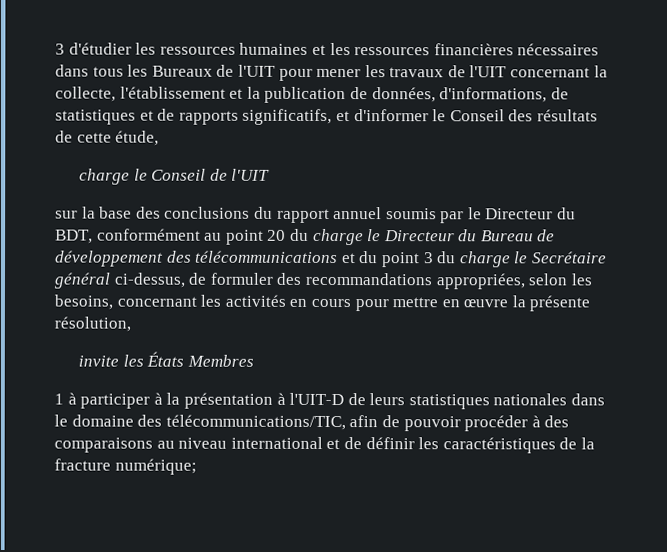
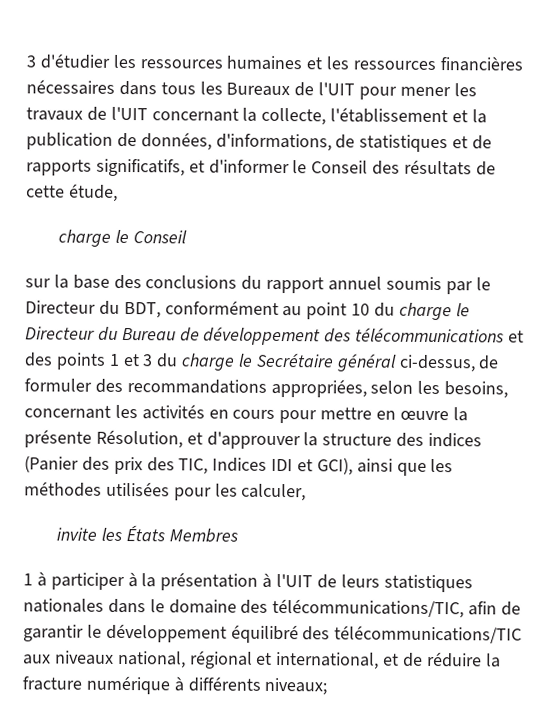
- charge le Conseil de l'UIT
+ charge le Conseil
- sur la base des conclusions du rapport annuel soumis par le Directeur du BDT, conformément au point 20 du charge le Directeur du Bureau de développement des télécommunications et du point 3 du charge le Secrétaire général ci-dessus, de formuler des recommandations appropriées, selon les besoins, concernant les activités en cours pour mettre en œuvre la présente résolution,
+ sur la base des conclusions du rapport annuel soumis par le Directeur du BDT, conformément au point 10 du charge le Directeur du Bureau de développement des télécommunications et des points 1 et 3 du charge le Secrétaire général ci-dessus, de formuler des recommandations appropriées, selon les besoins, concernant les activités en cours pour mettre en œuvre la présente Résolution, et d'approuver la structure des indices (Panier des prix des TIC, Indices IDI et GCI), ainsi que les méthodes utilisées pour les calculer,
- 1 à participer à la présentation à l'UIT-D de leurs statistiques nationales dans le domaine des télécommunications/TIC, afin de pouvoir procéder à des comparaisons au niveau international et de définir les caractéristiques de la fracture numérique;
+ 1 à participer à la présentation à l'UIT de leurs statistiques nationales dans le domaine des télécommunications/TIC, afin de garantir le développement équilibré des télécommunications/TIC aux niveaux national, régional et international, et de réduire la fracture numérique à différents niveaux;

